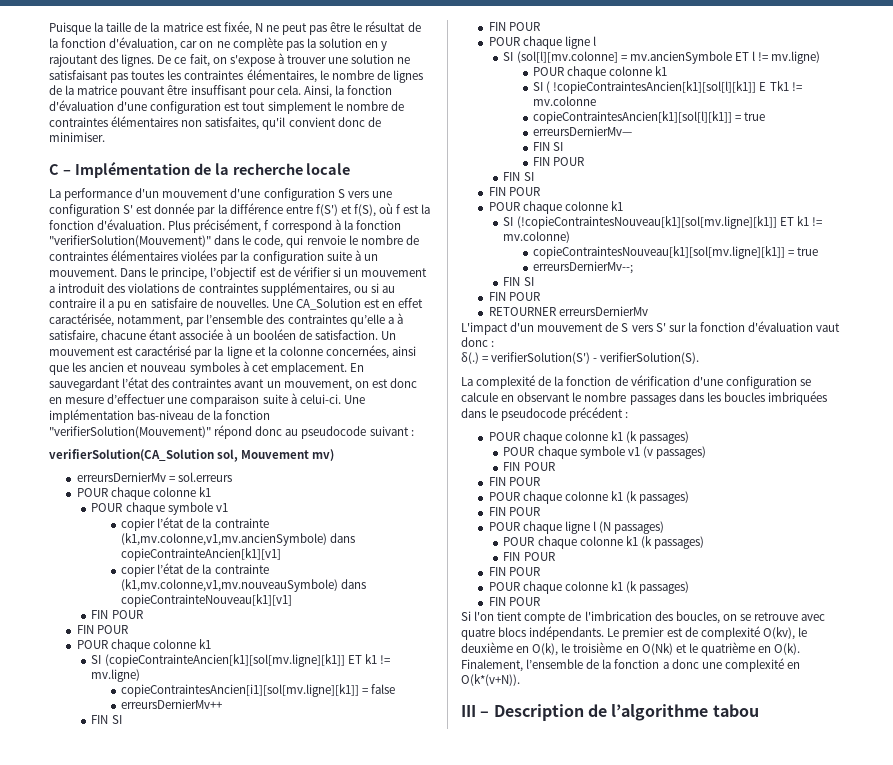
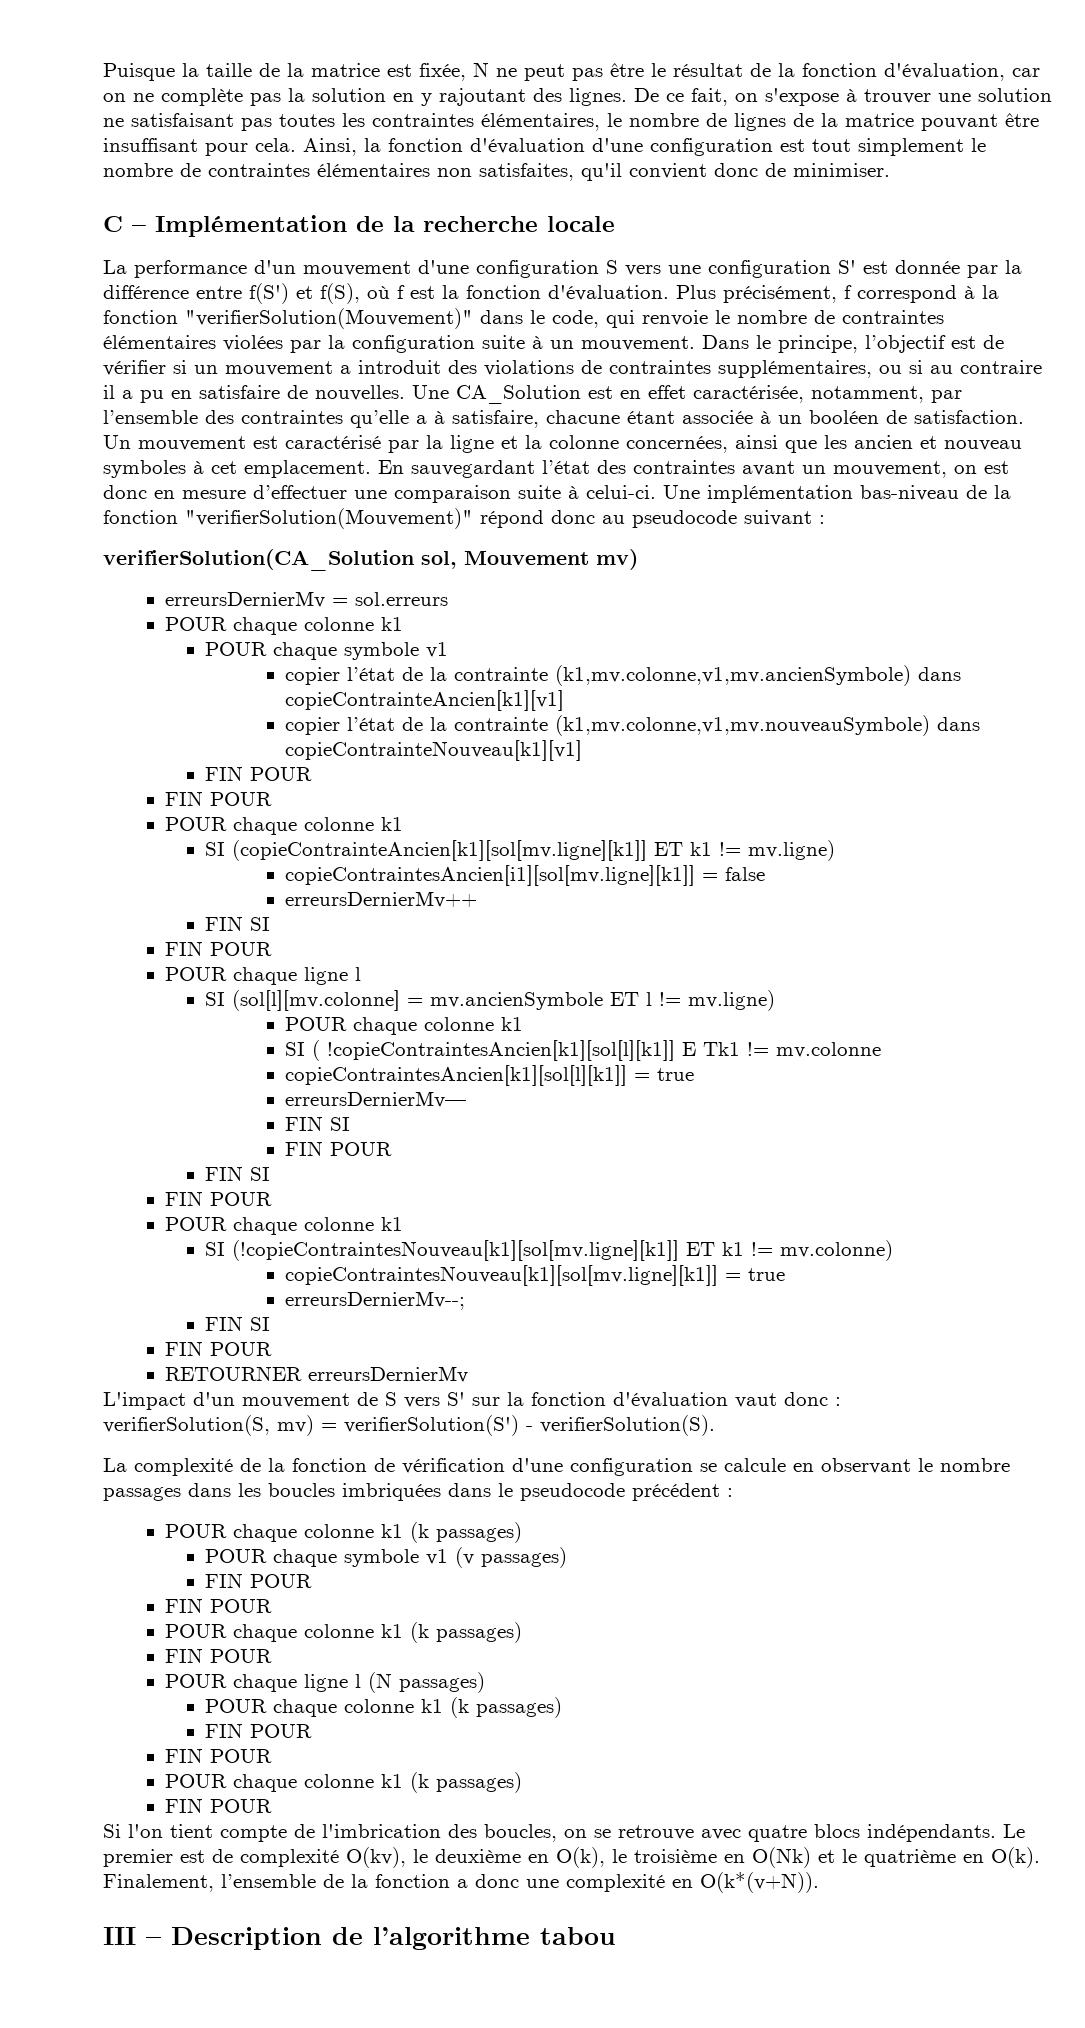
- δ(.) = verifierSolution(S') - verifierSolution(S).
+ verifierSolution(S, mv) = verifierSolution(S') - verifierSolution(S).

